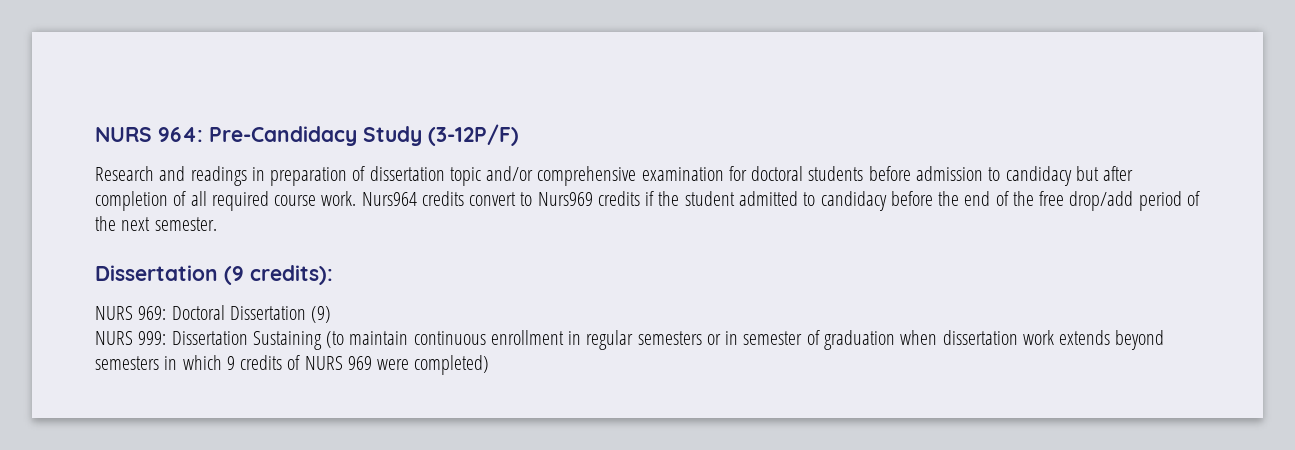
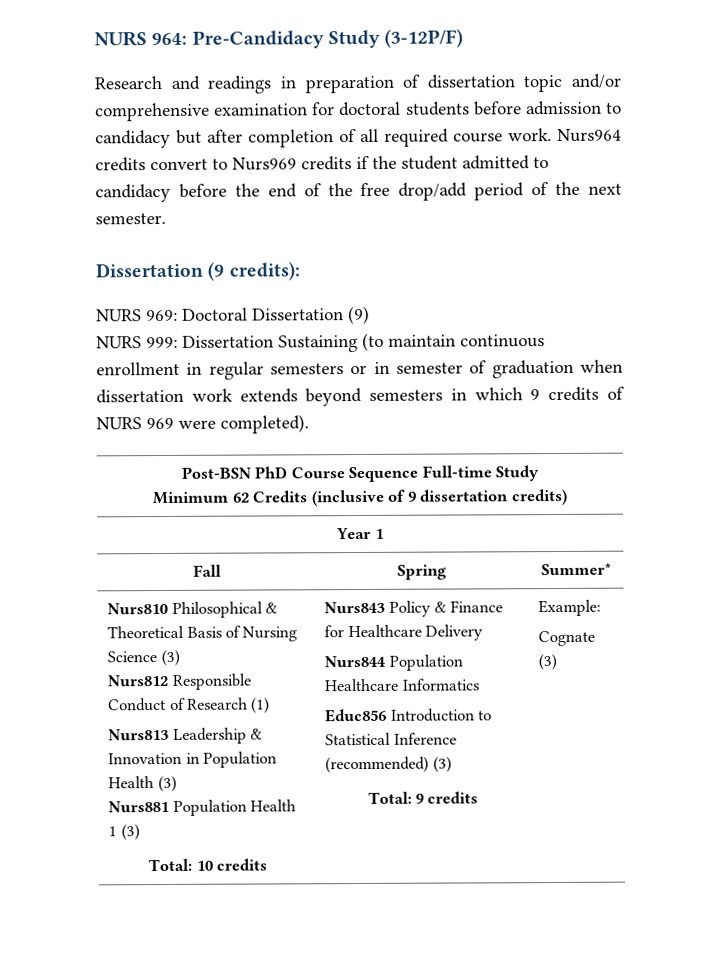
- NURS 999: Dissertation Sustaining (to maintain continuous enrollment in regular semesters or in semester of graduation when dissertation work extends beyond semesters in which 9 credits of NURS 969 were completed)
+ NURS 999: Dissertation Sustaining (to maintain continuous enrollment in regular semesters or in semester of graduation when dissertation work extends beyond semesters in which 9 credits of NURS 969 were completed).
+ Post-BSN PhD Course Sequence Full-time Study
+ Minimum 62 Credits (inclusive of 9 dissertation credits)
+ Year 1
+ Fall | Spring | Summer*
+ Nurs810 Philosophical & Theoretical Basis of Nursing Science (3)
+ Nurs812 Responsible Conduct of Research (1)
+ Nurs813 Leadership & Innovation in Population Health (3)
+ Nurs881 Population Health 1 (3)
+ Total: 10 credits | Nurs843 Policy & Finance for Healthcare Delivery
+ Nurs844 Population Healthcare Informatics
+ Educ856 Introduction to Statistical Inference (recommended) (3)
+ Total: 9 credits | Example:
+ Cognate (3)

